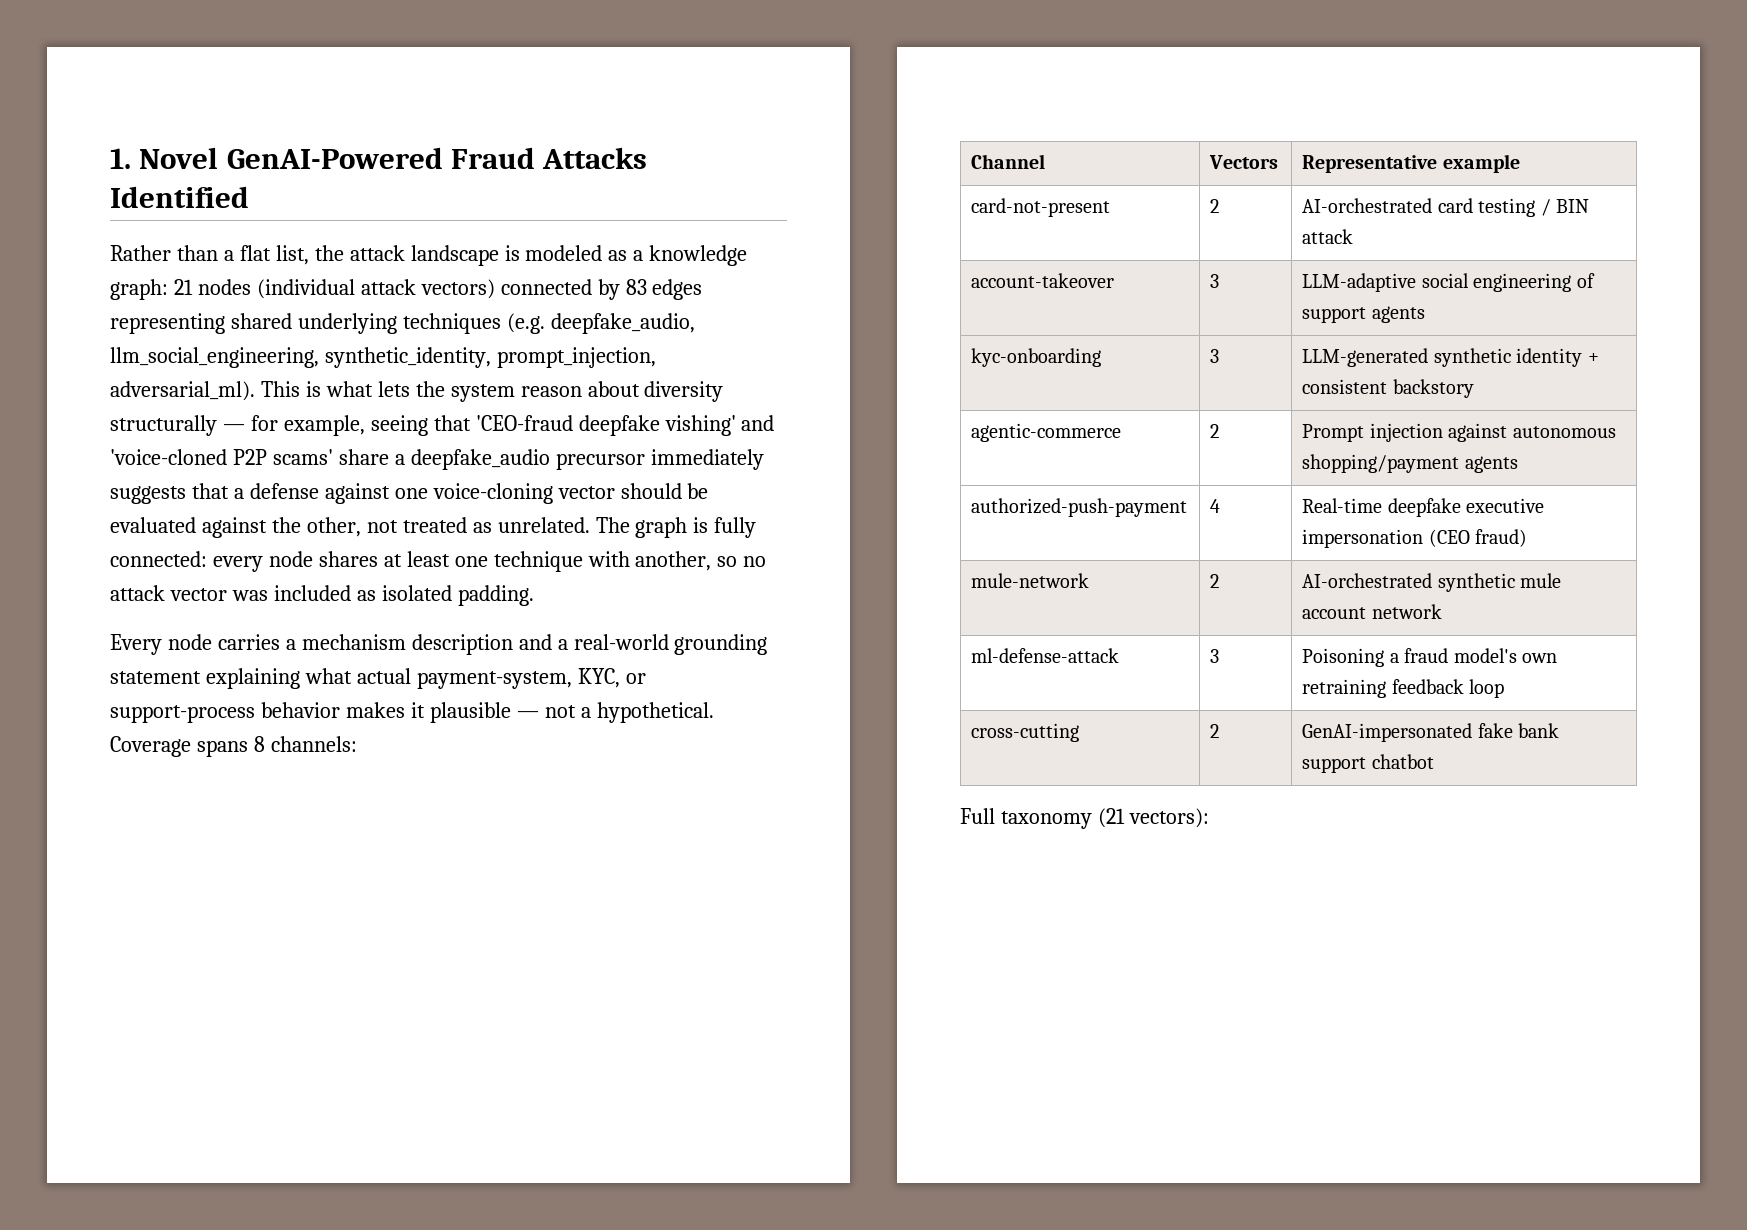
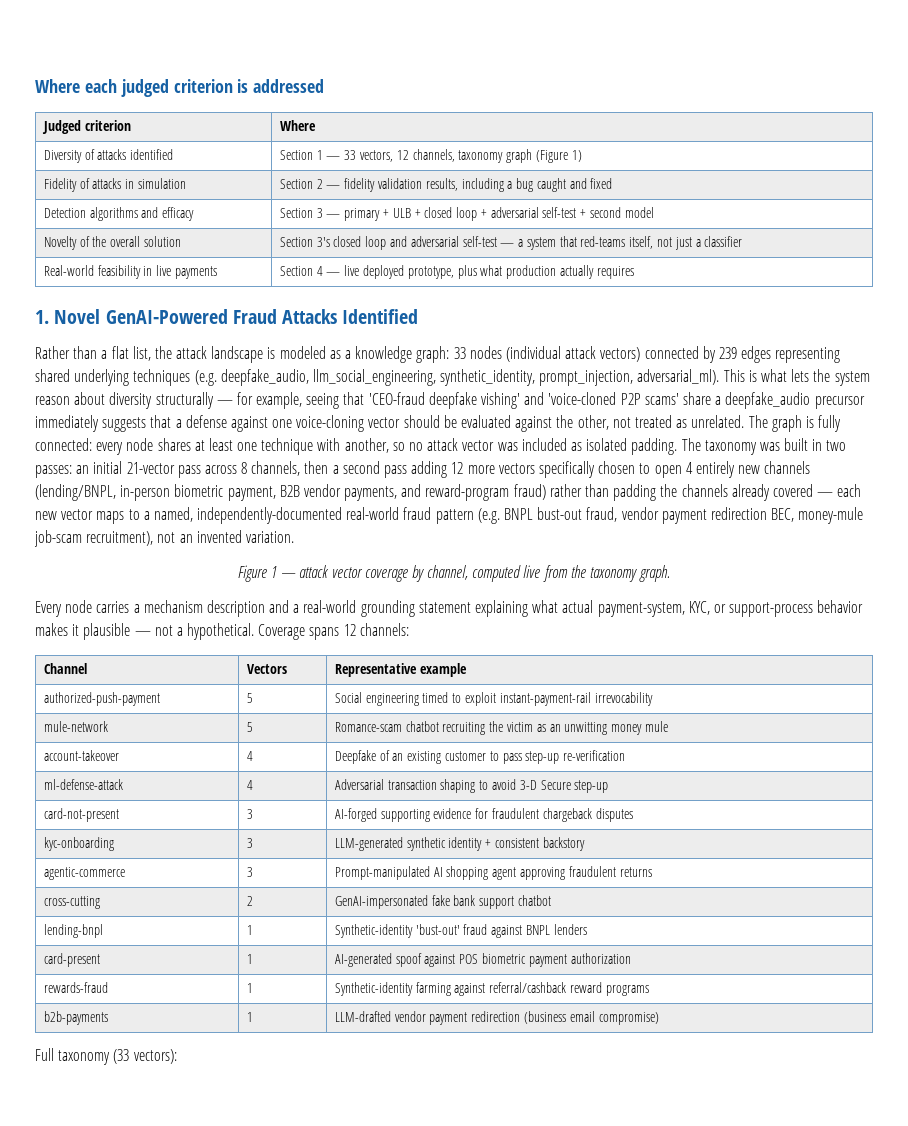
+ Where each judged criterion is addressed
+ Judged criterion | Where
+ Diversity of attacks identified | Section 1 — 33 vectors, 12 channels, taxonomy graph (Figure 1)
+ Fidelity of attacks in simulation | Section 2 — fidelity validation results, including a bug caught and fixed
+ Detection algorithms and efficacy | Section 3 — primary + ULB + closed loop + adversarial self-test + second model
+ Novelty of the overall solution | Section 3's closed loop and adversarial self-test — a system that red-teams itself, not just a classifier
+ Real-world feasibility in live payments | Section 4 — live deployed prototype, plus what production actually requires
- Rather than a flat list, the attack landscape is modeled as a knowledge graph: 21 nodes (individual attack vectors) connected by 83 edges representing shared underlying techniques (e.g. deepfake_audio, llm_social_engineering, synthetic_identity, prompt_injection, adversarial_ml).
+ Rather than a flat list, the attack landscape is modeled as a knowledge graph: 33 nodes (individual attack vectors) connected by 239 edges representing shared underlying techniques (e.g. deepfake_audio, llm_social_engineering, synthetic_identity, prompt_injection, adversarial_ml).
+ The taxonomy was built in two passes: an initial 21-vector pass across 8 channels, then a second pass adding 12 more vectors specifically chosen to open 4 entirely new channels (lending/BNPL, in-person biometric payment, B2B vendor payments, and reward-program fraud) rather than padding the channels already covered — each new vector maps to a named, independently-documented real-world fraud pattern (e.g. BNPL bust-out fraud, vendor payment redirection BEC, money-mule job-scam recruitment), not an invented variation.
+ Figure 1 — attack vector coverage by channel, computed live from the taxonomy graph.
- Coverage spans 8 channels:
+ Coverage spans 12 channels:
- card-not-present | 2 | AI-orchestrated card testing / BIN attack
- account-takeover | 3 | LLM-adaptive social engineering of support agents
+ authorized-push-payment | 5 | Social engineering timed to exploit instant-payment-rail irrevocability
+ mule-network | 5 | Romance-scam chatbot recruiting the victim as an unwitting money mule
+ account-takeover | 4 | Deepfake of an existing customer to pass step-up re-verification
+ ml-defense-attack | 4 | Adversarial transaction shaping to avoid 3-D Secure step-up
+ card-not-present | 3 | AI-forged supporting evidence for fraudulent chargeback disputes
- agentic-commerce | 2 | Prompt injection against autonomous shopping/payment agents
- authorized-push-payment | 4 | Real-time deepfake executive impersonation (CEO fraud)
- mule-network | 2 | AI-orchestrated synthetic mule account network
- ml-defense-attack | 3 | Poisoning a fraud model's own retraining feedback loop
+ agentic-commerce | 3 | Prompt-manipulated AI shopping agent approving fraudulent returns
+ lending-bnpl | 1 | Synthetic-identity 'bust-out' fraud against BNPL lenders
+ card-present | 1 | AI-generated spoof against POS biometric payment authorization
+ rewards-fraud | 1 | Synthetic-identity farming against referral/cashback reward programs
+ b2b-payments | 1 | LLM-drafted vendor payment redirection (business email compromise)
- Full taxonomy (21 vectors):
+ Full taxonomy (33 vectors):

